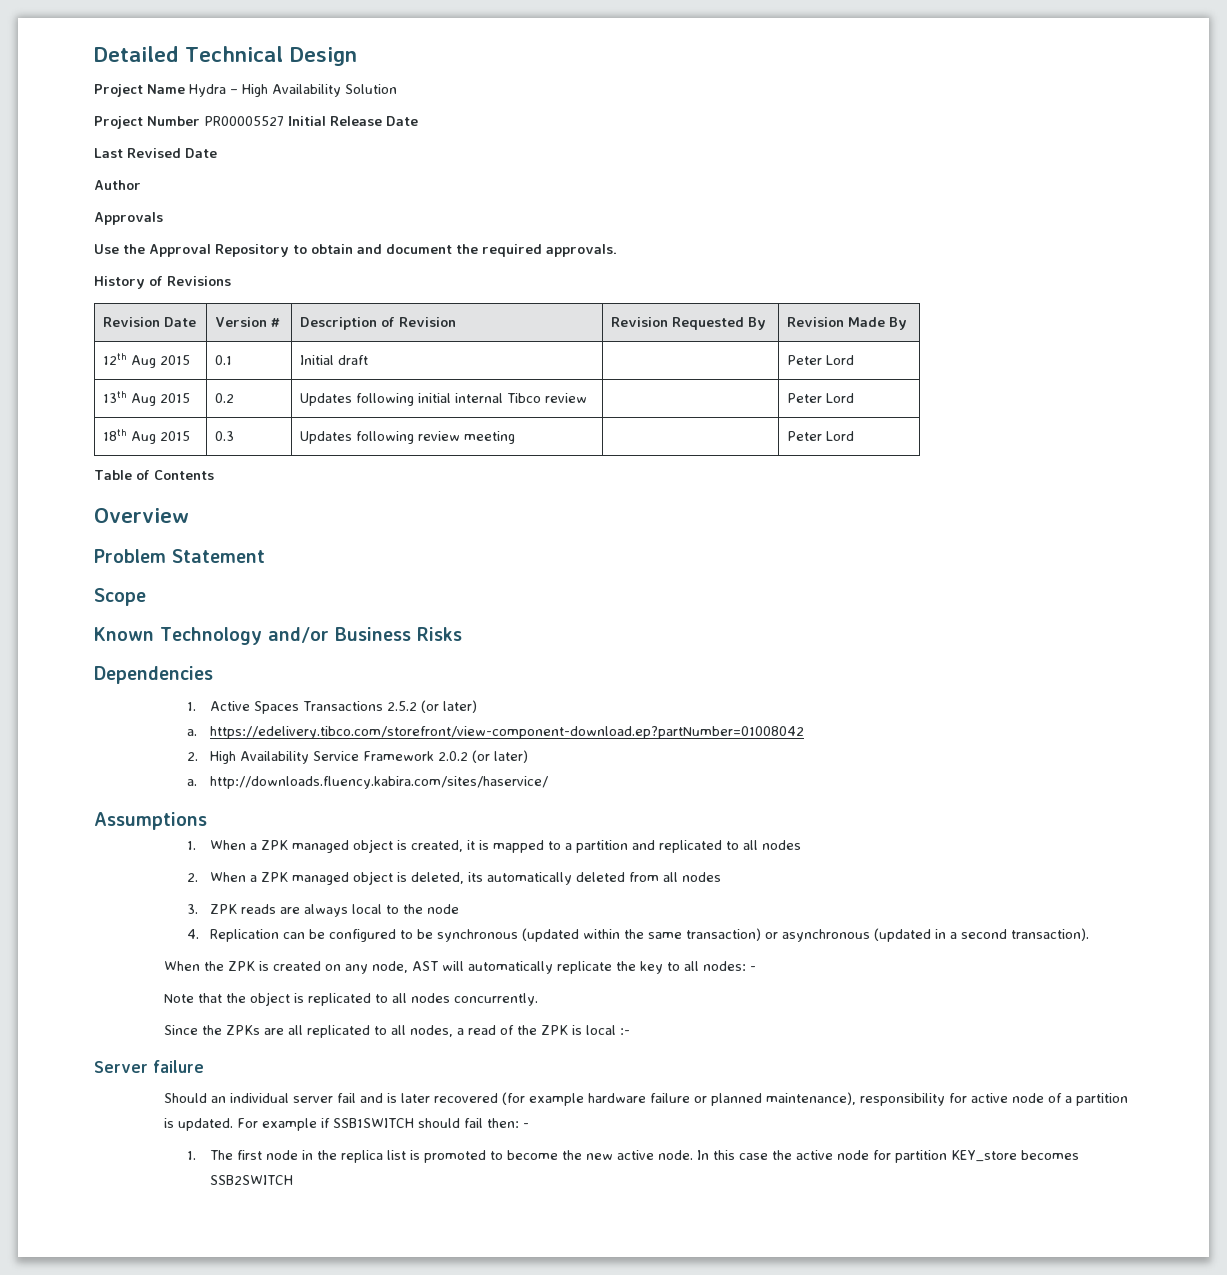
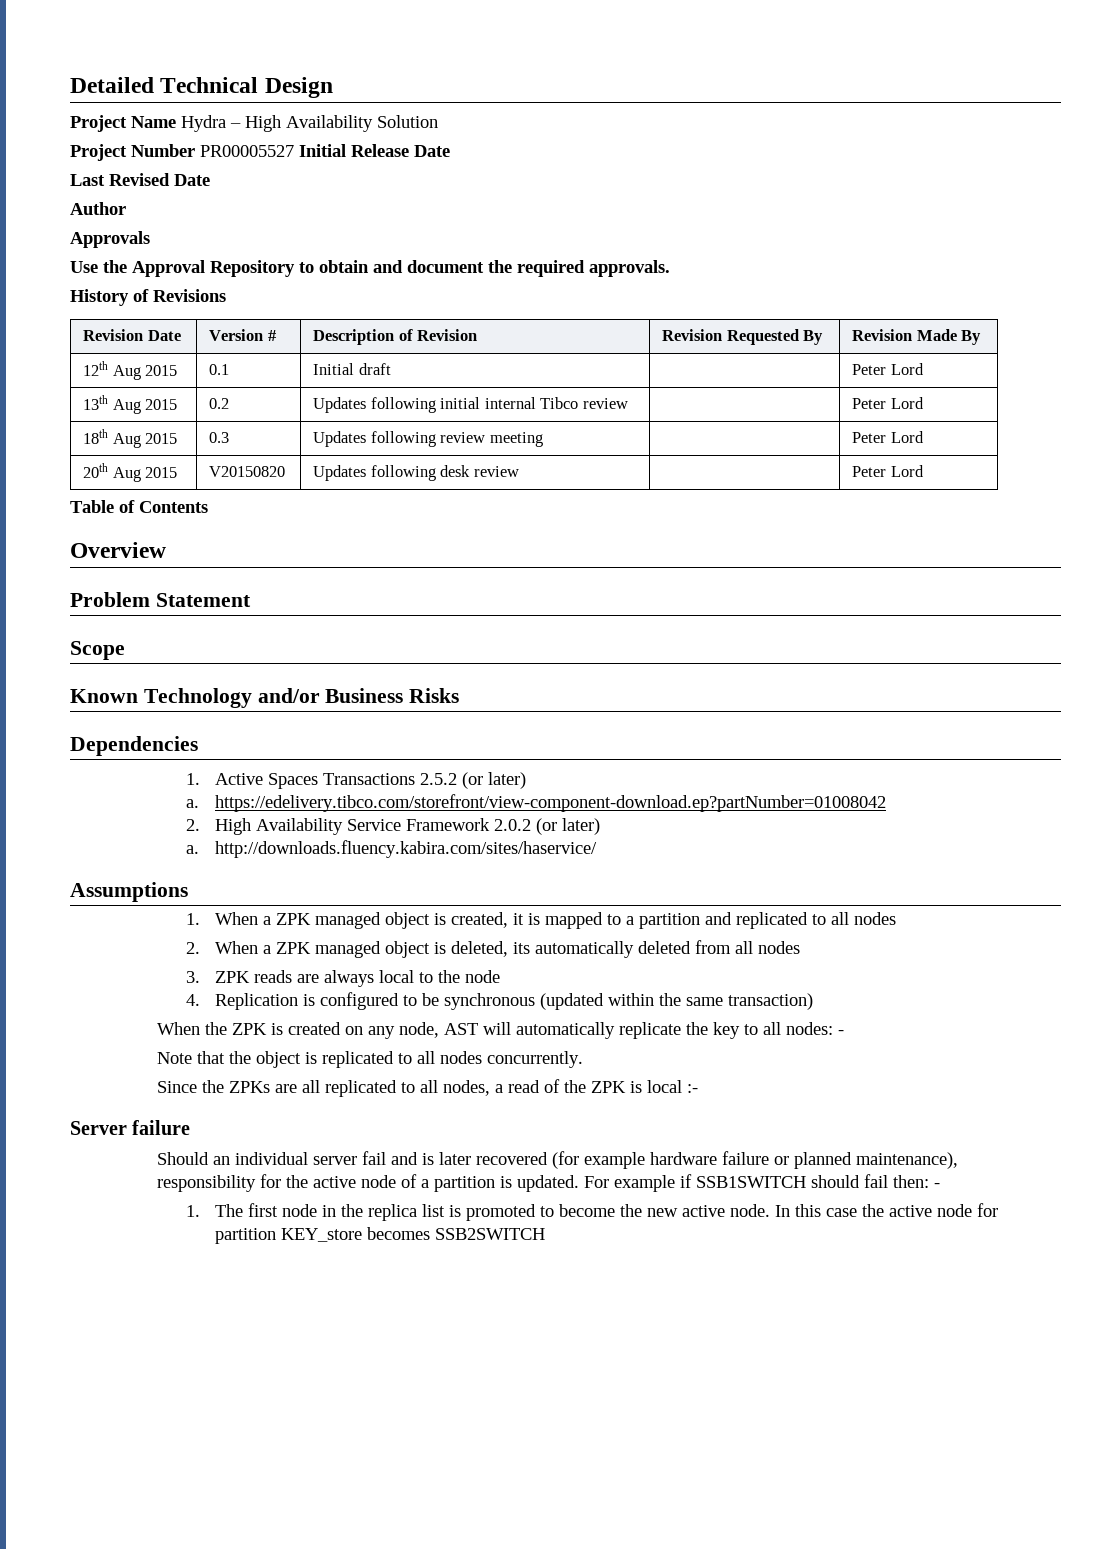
+ 20th Aug 2015 | V20150820 | Updates following desk review | | Peter Lord
- 4. Replication can be configured to be synchronous (updated within the same transaction) or asynchronous (updated in a second transaction).
+ 4. Replication is configured to be synchronous (updated within the same transaction)
- Should an individual server fail and is later recovered (for example hardware failure or planned maintenance), responsibility for active node of a partition is updated.
+ Should an individual server fail and is later recovered (for example hardware failure or planned maintenance), responsibility for the active node of a partition is updated.

